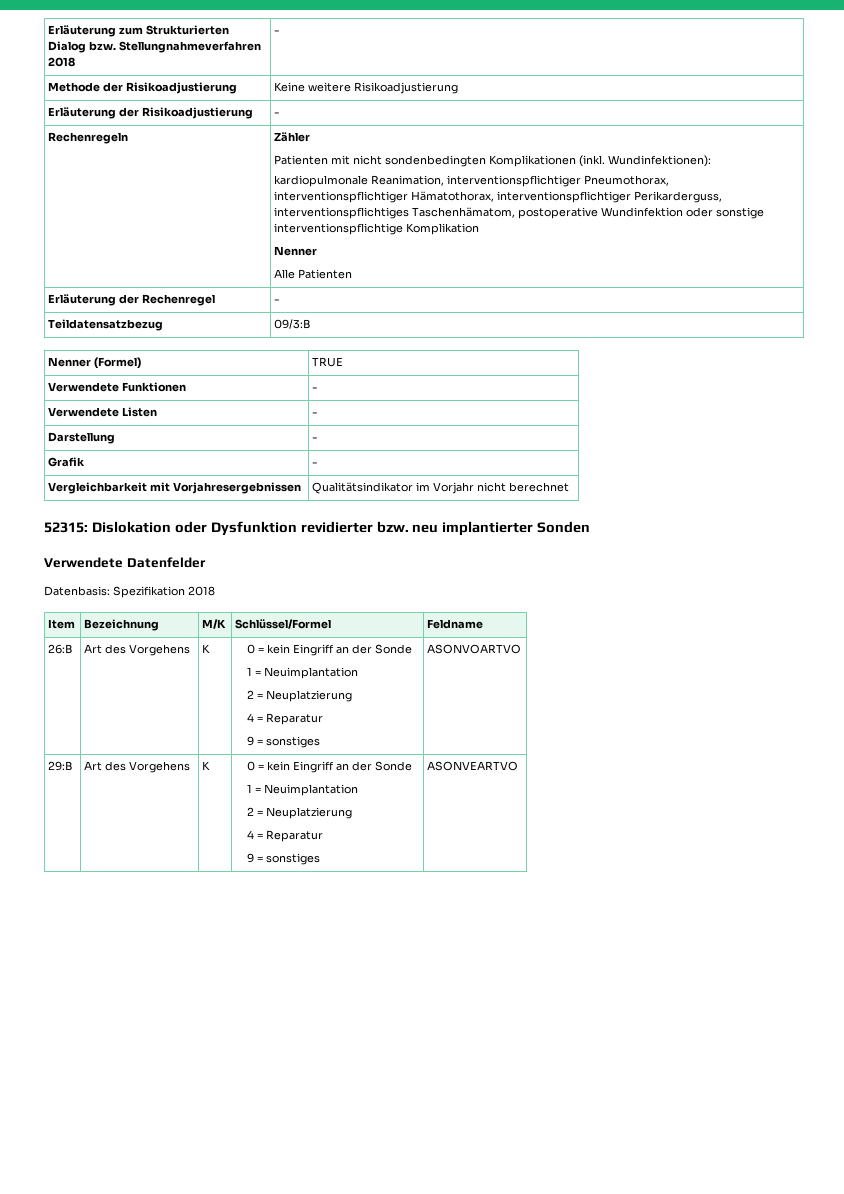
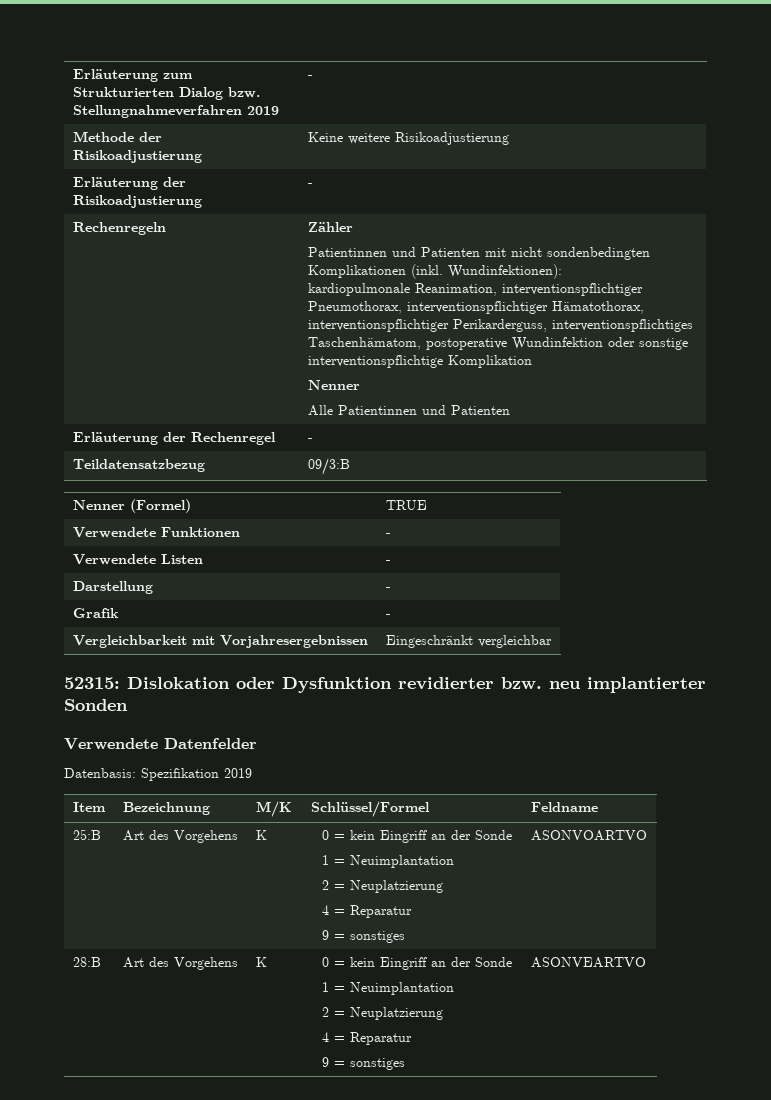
- Erläuterung zum Strukturierten Dialog bzw. Stellungnahmeverfahren 2018 | -
+ Erläuterung zum Strukturierten Dialog bzw. Stellungnahmeverfahren 2019 | -
  Rechenregeln | Zähler
- Patienten mit nicht sondenbedingten Komplikationen (inkl. Wundinfektionen):
+ Patientinnen und Patienten mit nicht sondenbedingten Komplikationen (inkl. Wundinfektionen):
  kardiopulmonale Reanimation, interventionspflichtiger Pneumothorax, interventionspflichtiger Hämatothorax, interventionspflichtiger Perikarderguss, interventionspflichtiges Taschenhämatom, postoperative Wundinfektion oder sonstige interventionspflichtige Komplikation
  Nenner
- Alle Patienten
+ Alle Patientinnen und Patienten
- Vergleichbarkeit mit Vorjahresergebnissen | Qualitätsindikator im Vorjahr nicht berechnet
+ Vergleichbarkeit mit Vorjahresergebnissen | Eingeschränkt vergleichbar
- Datenbasis: Spezifikation 2018
+ Datenbasis: Spezifikation 2019
- 26:B | Art des Vorgehens | K | 0 = kein Eingriff an der Sonde
+ 25:B | Art des Vorgehens | K | 0 = kein Eingriff an der Sonde
- 29:B | Art des Vorgehens | K | 0 = kein Eingriff an der Sonde
+ 28:B | Art des Vorgehens | K | 0 = kein Eingriff an der Sonde

